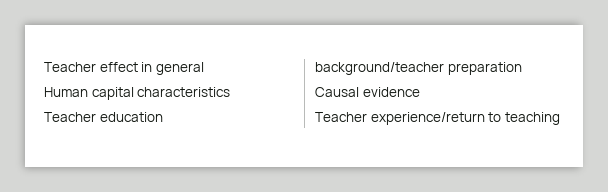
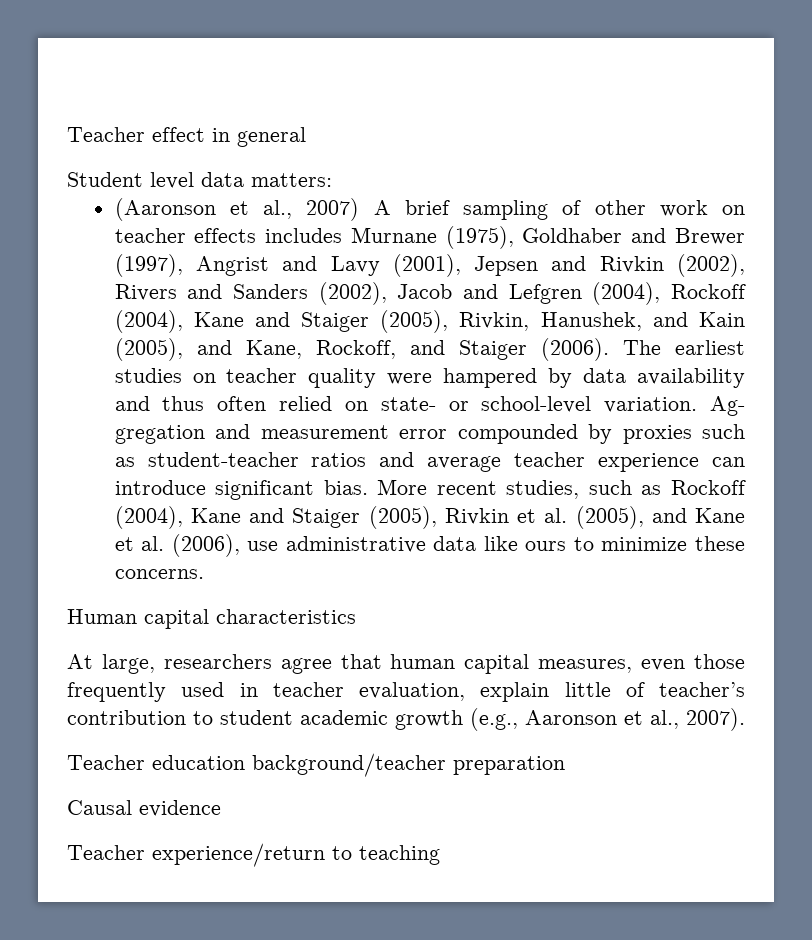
+ Student level data matters:
+ (Aaronson et al., 2007) A brief sampling of other work on teacher effects includes Murnane (1975), Goldhaber and Brewer (1997), Angrist and Lavy (2001), Jepsen and Rivkin (2002), Rivers and Sanders (2002), Jacob and Lefgren (2004), Rockoff (2004), Kane and Staiger (2005), Rivkin, Hanushek, and Kain (2005), and Kane, Rockoff, and Staiger (2006). The earliest studies on teacher quality were hampered by data availability and thus often relied on state- or school-level variation. Ag- gregation and measurement error compounded by proxies such as student-teacher ratios and average teacher experience can introduce significant bias. More recent studies, such as Rockoff (2004), Kane and Staiger (2005), Rivkin et al. (2005), and Kane et al. (2006), use administrative data like ours to minimize these concerns.
  Human capital characteristics
+ At large, researchers agree that human capital measures, even those frequently used in teacher evaluation, explain little of teacher’s contribution to student academic growth (e.g., Aaronson et al., 2007).

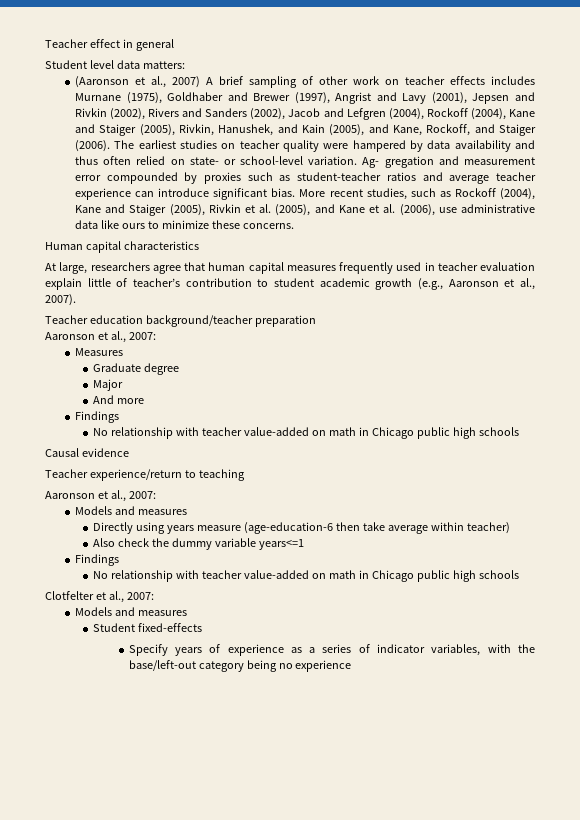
- At large, researchers agree that human capital measures, even those frequently used in teacher evaluation, explain little of teacher’s contribution to student academic growth (e.g., Aaronson et al., 2007).
+ At large, researchers agree that human capital measures frequently used in teacher evaluation explain little of teacher’s contribution to student academic growth (e.g., Aaronson et al., 2007).
  Teacher education background/teacher preparation
+ Aaronson et al., 2007:
+ Measures
+ Graduate degree
+ Major
+ And more
+ Findings
+ No relationship with teacher value-added on math in Chicago public high schools
  Teacher experience/return to teaching
+ Aaronson et al., 2007:
+ Models and measures
+ Directly using years measure (age-education-6 then take average within teacher)
+ Also check the dummy variable years<=1
+ Findings
+ No relationship with teacher value-added on math in Chicago public high schools
+ Clotfelter et al., 2007:
+ Models and measures
+ Student fixed-effects
+ Specify years of experience as a series of indicator variables, with the base/left-out category being no experience

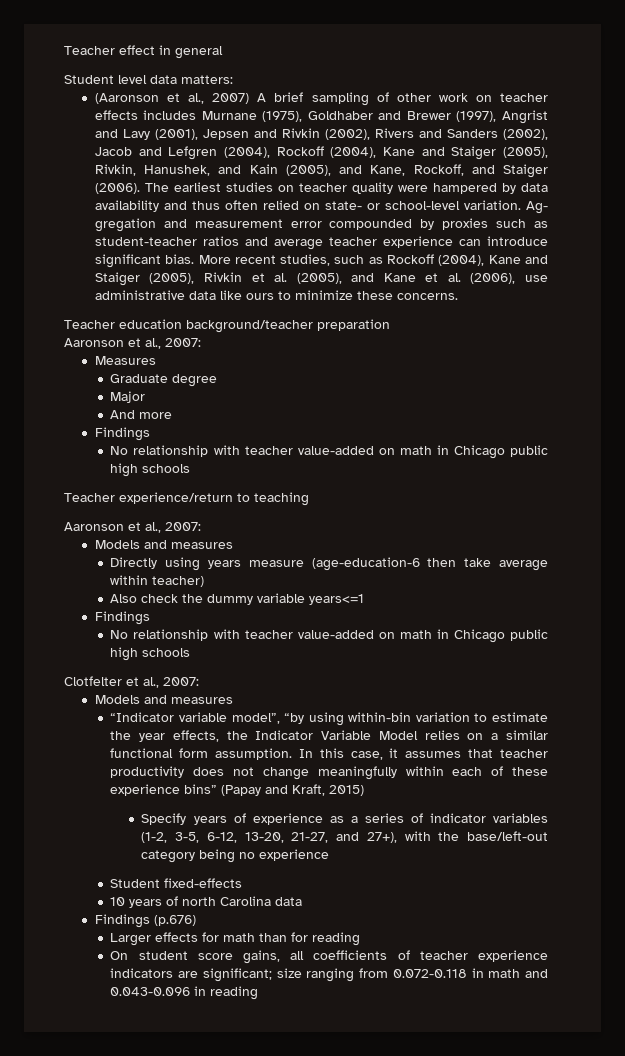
- Human capital characteristics
- At large, researchers agree that human capital measures frequently used in teacher evaluation explain little of teacher’s contribution to student academic growth (e.g., Aaronson et al., 2007).
- Causal evidence
- Student fixed-effects
+ “Indicator variable model”, “by using within-bin variation to estimate the year effects, the Indicator Variable Model relies on a similar functional form assumption. In this case, it assumes that teacher productivity does not change meaningfully within each of these experience bins” (Papay and Kraft, 2015)
- Specify years of experience as a series of indicator variables, with the base/left-out category being no experience
+ Specify years of experience as a series of indicator variables (1-2, 3-5, 6-12, 13-20, 21-27, and 27+), with the base/left-out category being no experience
+ Student fixed-effects
+ 10 years of north Carolina data
+ Findings (p.676)
+ Larger effects for math than for reading
+ On student score gains, all coefficients of teacher experience indicators are significant; size ranging from 0.072-0.118 in math and 0.043-0.096 in reading

